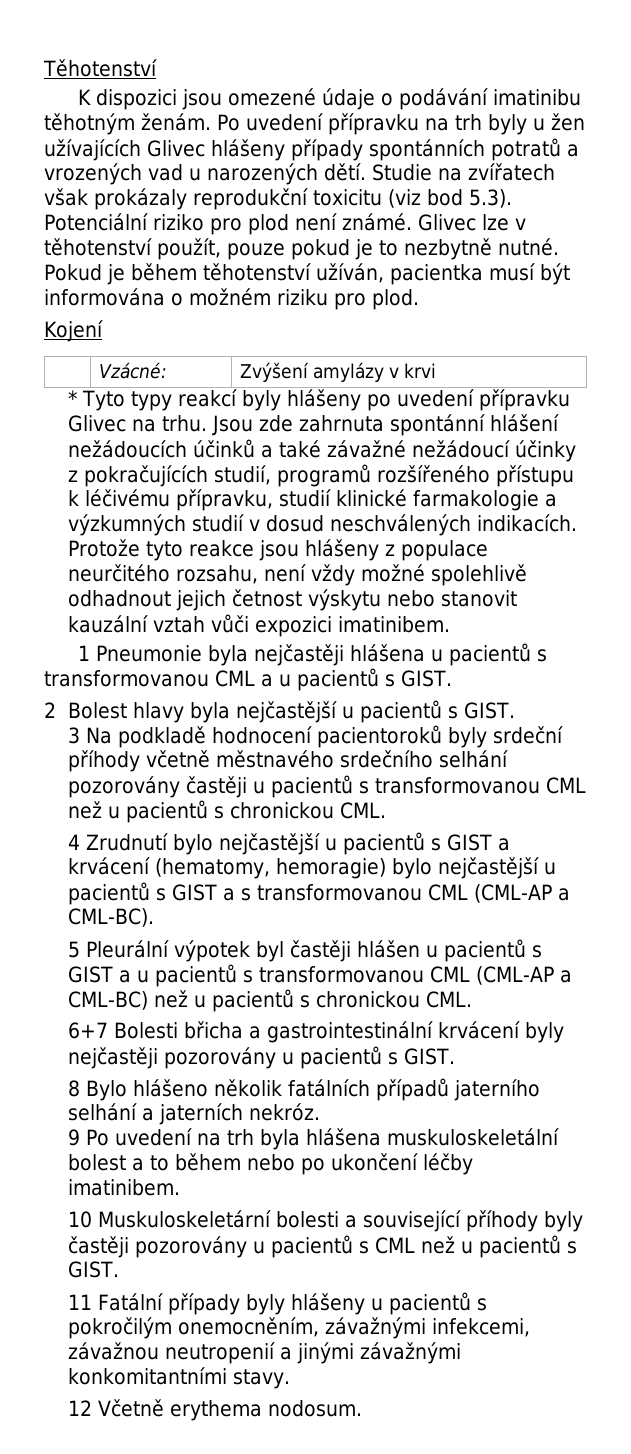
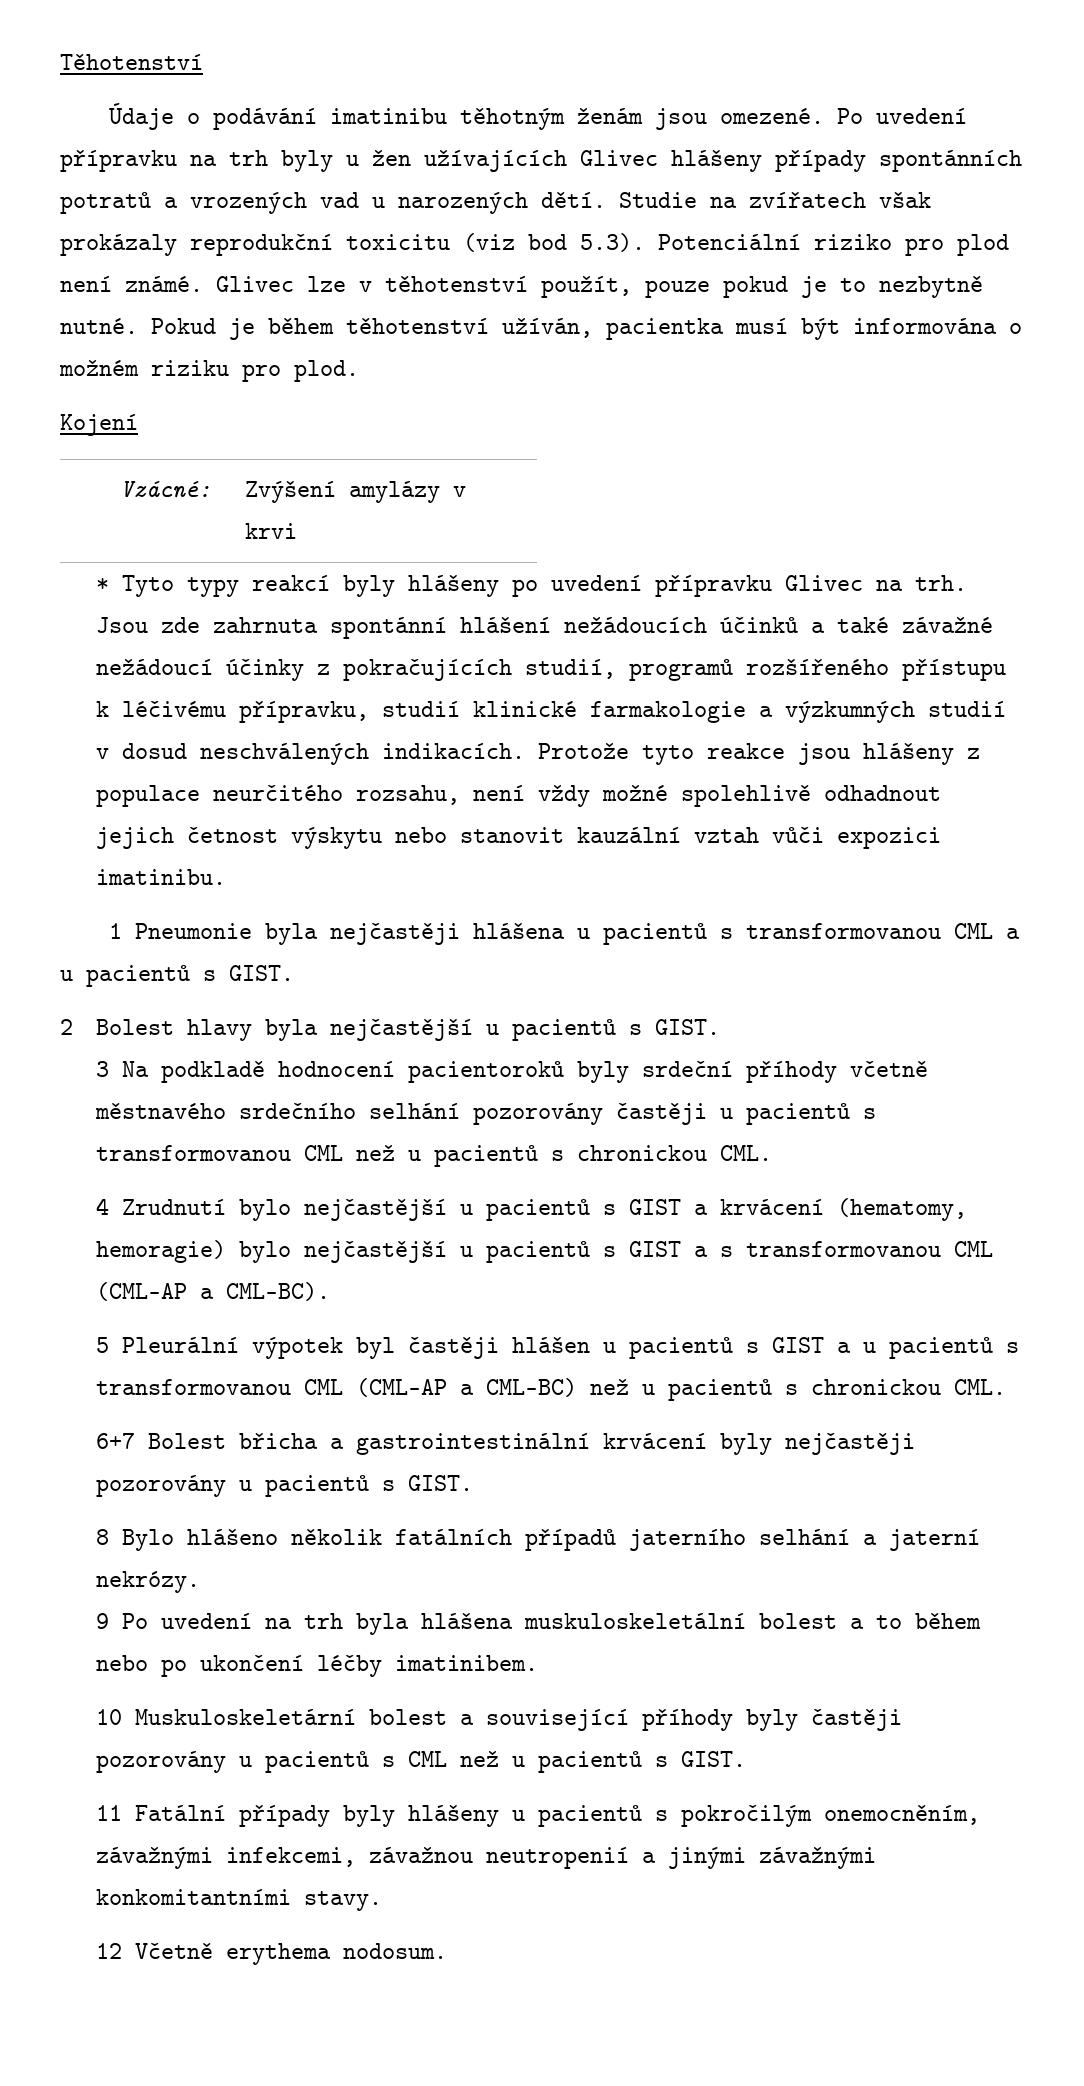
- K dispozici jsou omezené údaje o podávání imatinibu těhotným ženám.
+ Údaje o podávání imatinibu těhotným ženám jsou omezené.
- * Tyto typy reakcí byly hlášeny po uvedení přípravku Glivec na trhu.
+ * Tyto typy reakcí byly hlášeny po uvedení přípravku Glivec na trh.
- Protože tyto reakce jsou hlášeny z populace neurčitého rozsahu, není vždy možné spolehlivě odhadnout jejich četnost výskytu nebo stanovit kauzální vztah vůči expozici imatinibem.
+ Protože tyto reakce jsou hlášeny z populace neurčitého rozsahu, není vždy možné spolehlivě odhadnout jejich četnost výskytu nebo stanovit kauzální vztah vůči expozici imatinibu.
- 6+7 Bolesti břicha a gastrointestinální krvácení byly nejčastěji pozorovány u pacientů s GIST.
+ 6+7 Bolest břicha a gastrointestinální krvácení byly nejčastěji pozorovány u pacientů s GIST.
- 8 Bylo hlášeno několik fatálních případů jaterního selhání a jaterních nekróz.
+ 8 Bylo hlášeno několik fatálních případů jaterního selhání a jaterní nekrózy.
- 10 Muskuloskeletární bolesti a související příhody byly častěji pozorovány u pacientů s CML než u pacientů s GIST.
+ 10 Muskuloskeletární bolest a související příhody byly častěji pozorovány u pacientů s CML než u pacientů s GIST.

